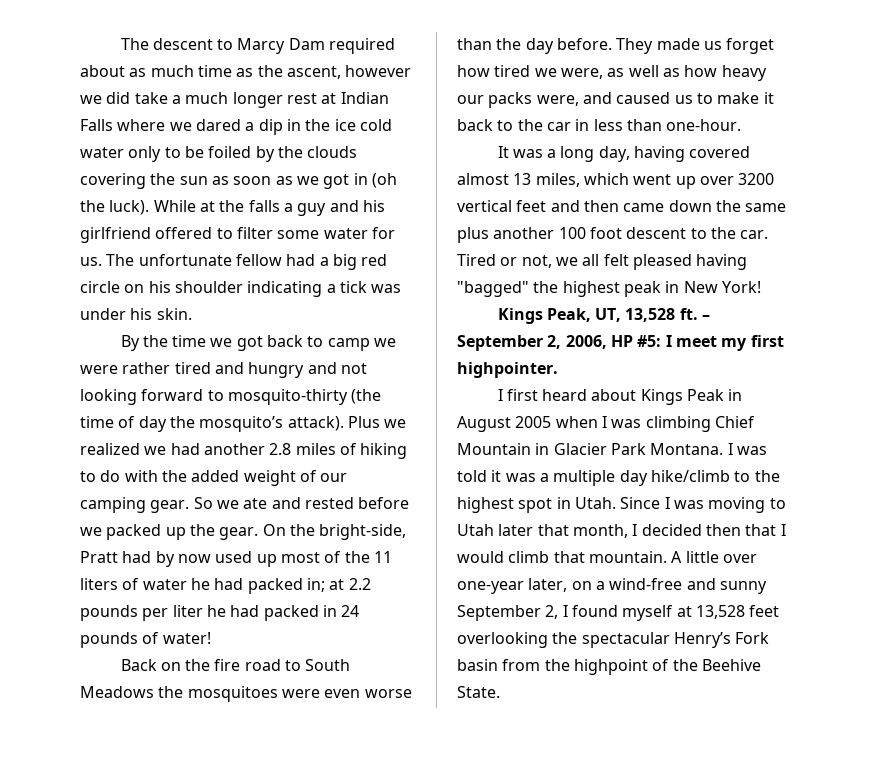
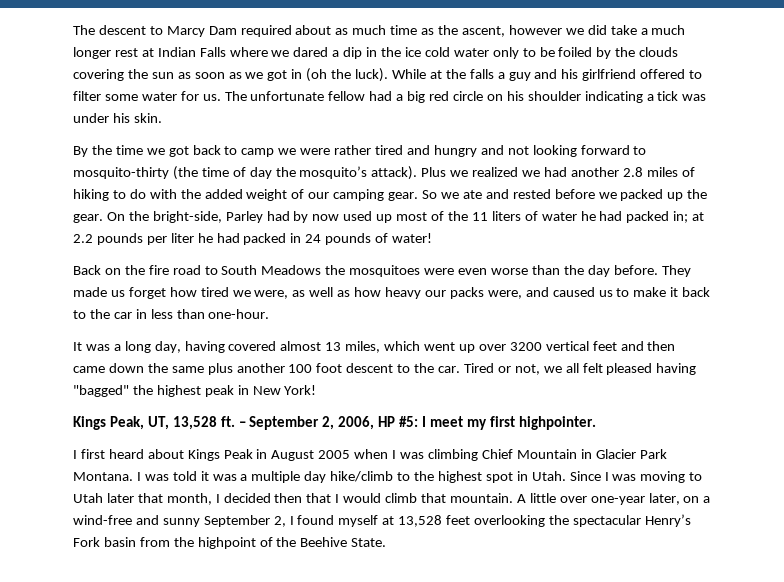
- On the bright-side, Pratt had by now used up most of the 11 liters of water he had packed in; at 2.2 pounds per liter he had packed in 24 pounds of water!
+ On the bright-side, Parley had by now used up most of the 11 liters of water he had packed in; at 2.2 pounds per liter he had packed in 24 pounds of water!

